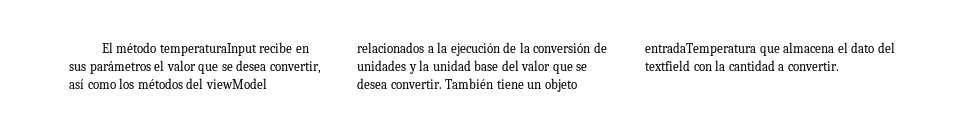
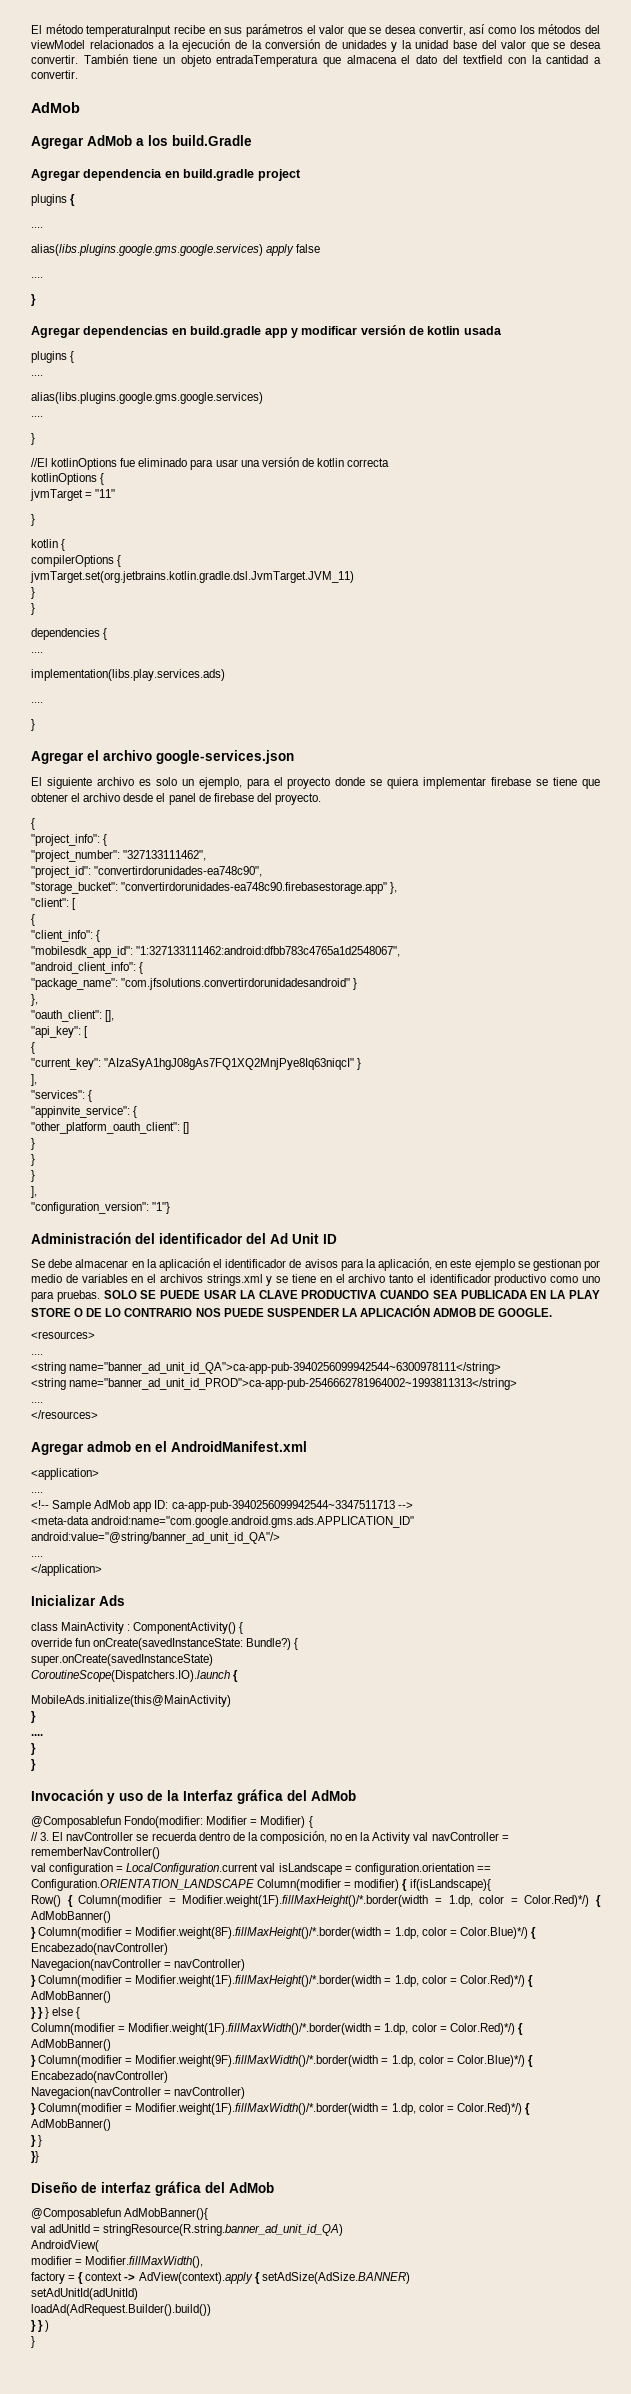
  También tiene un objeto entradaTemperatura que almacena el dato del textfield con la cantidad a convertir.
+ AdMob
+ Agregar AdMob a los build.Gradle
+ Agregar dependencia en build.gradle project
+ plugins {
+ ....
+ alias(libs.plugins.google.gms.google.services) apply false
+ ....
+ }
+ Agregar dependencias en build.gradle app y modificar versión de kotlin usada
+ plugins {
+ ....
+ alias(libs.plugins.google.gms.google.services)
+ ....
+ }
+ //El kotlinOptions fue eliminado para usar una versión de kotlin correcta
+ kotlinOptions {
+ jvmTarget = "11"
+ }
+ kotlin {
+ compilerOptions {
+ jvmTarget.set(org.jetbrains.kotlin.gradle.dsl.JvmTarget.JVM_11)
+ }
+ }
+ dependencies {
+ ....
+ implementation(libs.play.services.ads)
+ ....
+ }
+ Agregar el archivo google-services.json
+ El siguiente archivo es solo un ejemplo, para el proyecto donde se quiera implementar firebase se tiene que obtener el archivo desde el panel de firebase del proyecto.
+ {
+ "project_info": {
+ "project_number": "327133111462",
+ "project_id": "convertirdorunidades-ea748c90",
+ "storage_bucket": "convertirdorunidades-ea748c90.firebasestorage.app" },
+ "client": [
+ {
+ "client_info": {
+ "mobilesdk_app_id": "1:327133111462:android:dfbb783c4765a1d2548067",
+ "android_client_info": {
+ "package_name": "com.jfsolutions.convertirdorunidadesandroid" }
+ },
+ "oauth_client": [],
+ "api_key": [
+ {
+ "current_key": "AIzaSyA1hgJ08gAs7FQ1XQ2MnjPye8Iq63niqcI" }
+ ],
+ "services": {
+ "appinvite_service": {
+ "other_platform_oauth_client": []
+ }
+ }
+ }
+ ],
+ "configuration_version": "1"}
+ Administración del identificador del Ad Unit ID
+ Se debe almacenar en la aplicación el identificador de avisos para la aplicación, en este ejemplo se gestionan por medio de variables en el archivos strings.xml y se tiene en el archivo tanto el identificador productivo como uno para pruebas. SOLO SE PUEDE USAR LA CLAVE PRODUCTIVA CUANDO SEA PUBLICADA EN LA PLAY STORE O DE LO CONTRARIO NOS PUEDE SUSPENDER LA APLICACIÓN ADMOB DE GOOGLE.
+ <resources>
+ ....
+ <string name="banner_ad_unit_id_QA">ca-app-pub-3940256099942544~6300978111</string>
+ <string name="banner_ad_unit_id_PROD">ca-app-pub-2546662781964002~1993811313</string>
+ ....
+ </resources>
+ Agregar admob en el AndroidManifest.xml
+ <application>
+ ....
+ <!-- Sample AdMob app ID: ca-app-pub-3940256099942544~3347511713 -->
+ <meta-data android:name="com.google.android.gms.ads.APPLICATION_ID" android:value="@string/banner_ad_unit_id_QA"/>
+ ....
+ </application>
+ Inicializar Ads
+ class MainActivity : ComponentActivity() {
+ override fun onCreate(savedInstanceState: Bundle?) {
+ super.onCreate(savedInstanceState)
+ CoroutineScope(Dispatchers.IO).launch {
+ MobileAds.initialize(this@MainActivity)
+ }
+ ....
+ }
+ }
+ Invocación y uso de la Interfaz gráfica del AdMob
+ @Composablefun Fondo(modifier: Modifier = Modifier) {
+ // 3. El navController se recuerda dentro de la composición, no en la Activity val navController = rememberNavController()
+ val configuration = LocalConfiguration.current val isLandscape = configuration.orientation == Configuration.ORIENTATION_LANDSCAPE Column(modifier = modifier) { if(isLandscape){
+ Row() { Column(modifier = Modifier.weight(1F).fillMaxHeight()/*.border(width = 1.dp, color = Color.Red)*/) { AdMobBanner()
+ } Column(modifier = Modifier.weight(8F).fillMaxHeight()/*.border(width = 1.dp, color = Color.Blue)*/) { Encabezado(navController)
+ Navegacion(navController = navController)
+ } Column(modifier = Modifier.weight(1F).fillMaxHeight()/*.border(width = 1.dp, color = Color.Red)*/) { AdMobBanner()
+ } } } else {
+ Column(modifier = Modifier.weight(1F).fillMaxWidth()/*.border(width = 1.dp, color = Color.Red)*/) { AdMobBanner()
+ } Column(modifier = Modifier.weight(9F).fillMaxWidth()/*.border(width = 1.dp, color = Color.Blue)*/) { Encabezado(navController)
+ Navegacion(navController = navController)
+ } Column(modifier = Modifier.weight(1F).fillMaxWidth()/*.border(width = 1.dp, color = Color.Red)*/) { AdMobBanner()
+ } }
+ }}
+ Diseño de interfaz gráfica del AdMob
+ @Composablefun AdMobBanner(){
+ val adUnitId = stringResource(R.string.banner_ad_unit_id_QA)
+ AndroidView(
+ modifier = Modifier.fillMaxWidth(),
+ factory = { context -> AdView(context).apply { setAdSize(AdSize.BANNER)
+ setAdUnitId(adUnitId)
+ loadAd(AdRequest.Builder().build())
+ } } )
+ }

